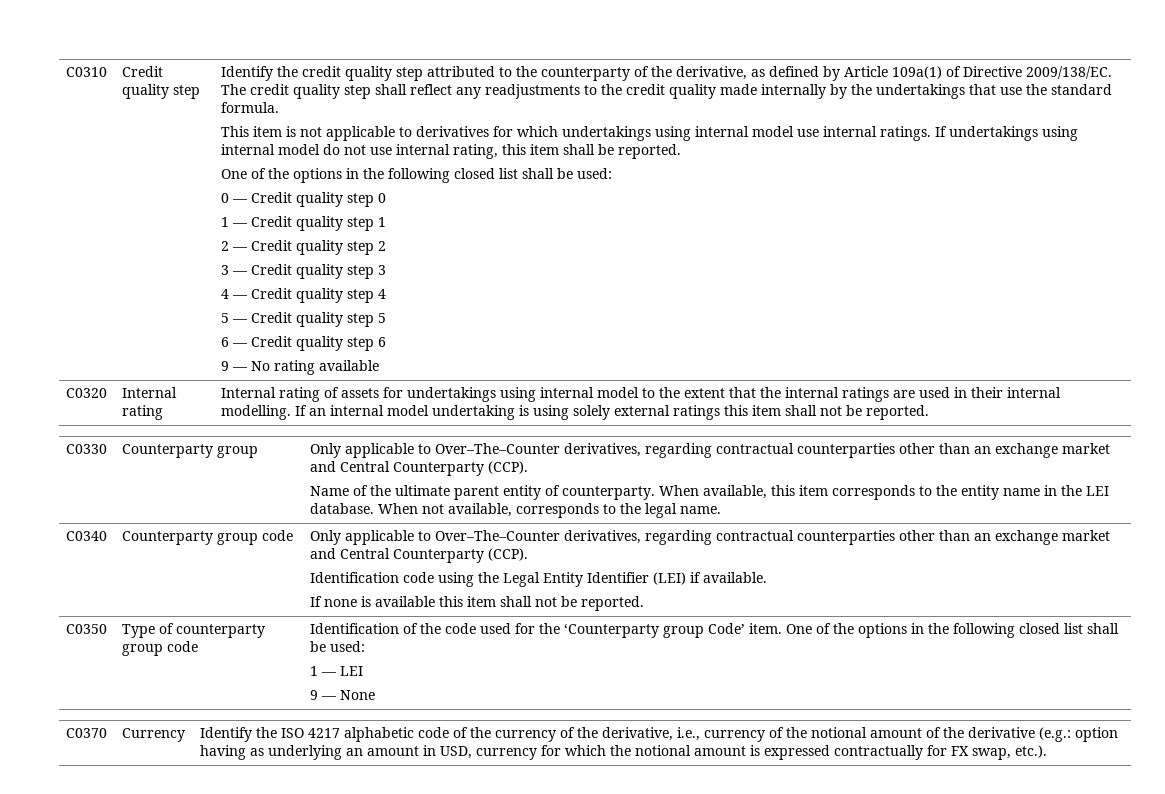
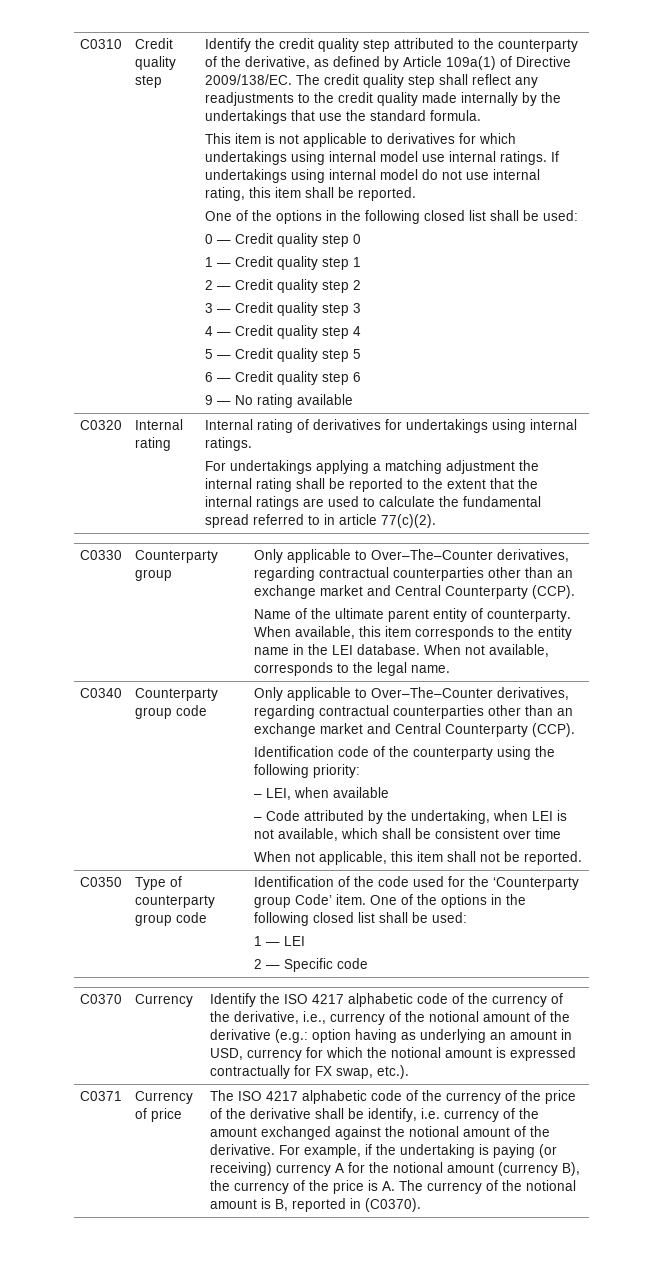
- Internal rating of assets for undertakings using internal model to the extent that the internal ratings are used in their internal modelling. If an internal model undertaking is using solely external ratings this item shall not be reported.
+ Internal rating of derivatives for undertakings using internal ratings.
+ For undertakings applying a matching adjustment the internal rating shall be reported to the extent that the internal ratings are used to calculate the fundamental spread referred to in article 77(c)(2).
- Identification code using the Legal Entity Identifier (LEI) if available.
- If none is available this item shall not be reported.
+ Identification code of the counterparty using the following priority:
+ – LEI, when available
+ – Code attributed by the undertaking, when LEI is not available, which shall be consistent over time
+ When not applicable, this item shall not be reported.
  C0350 | Type of counterparty group code | Identification of the code used for the ‘Counterparty group Code’ item. One of the options in the following closed list shall be used:
  1 — LEI
- 9 — None
+ 2 — Specific code
+ C0371 | Currency of price | The ISO 4217 alphabetic code of the currency of the price of the derivative shall be identify, i.e. currency of the amount exchanged against the notional amount of the derivative. For example, if the undertaking is paying (or receiving) currency A for the notional amount (currency B), the currency of the price is A. The currency of the notional amount is B, reported in (C0370).

